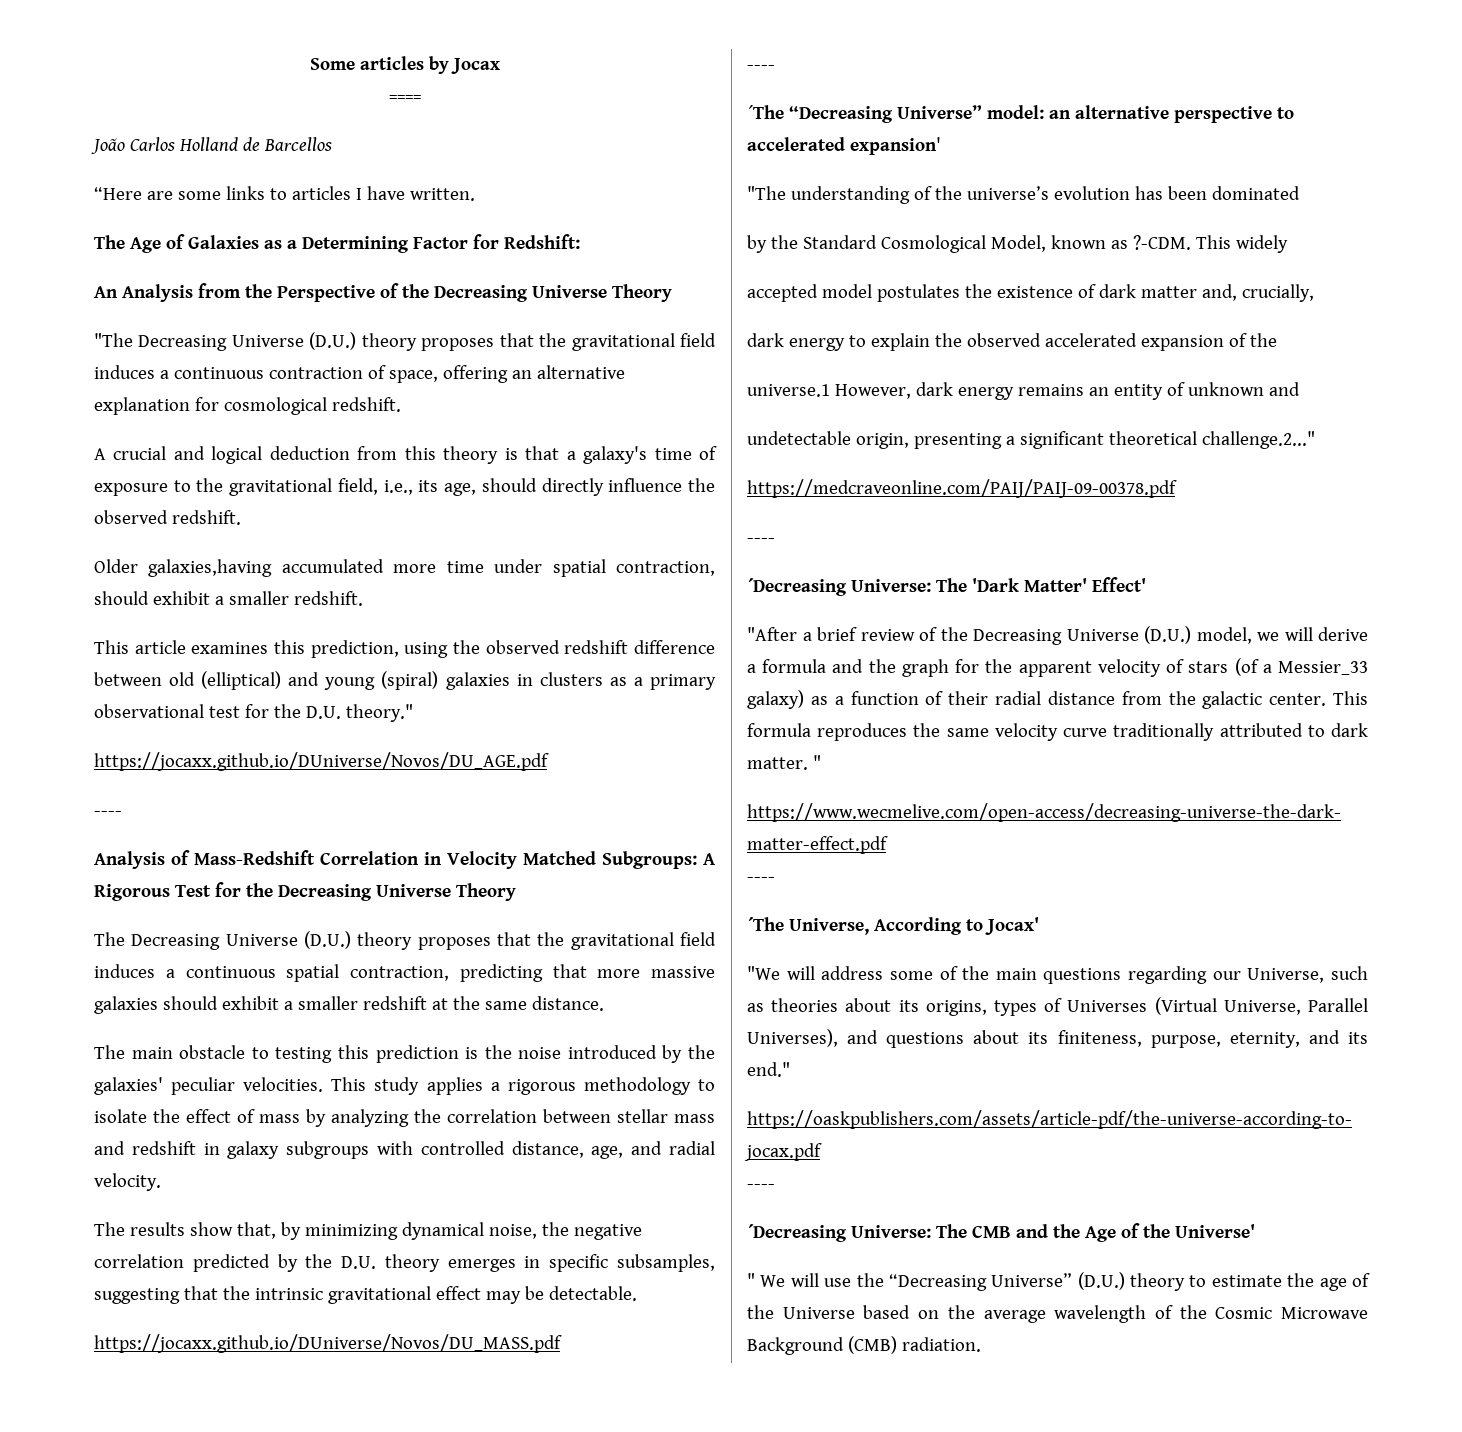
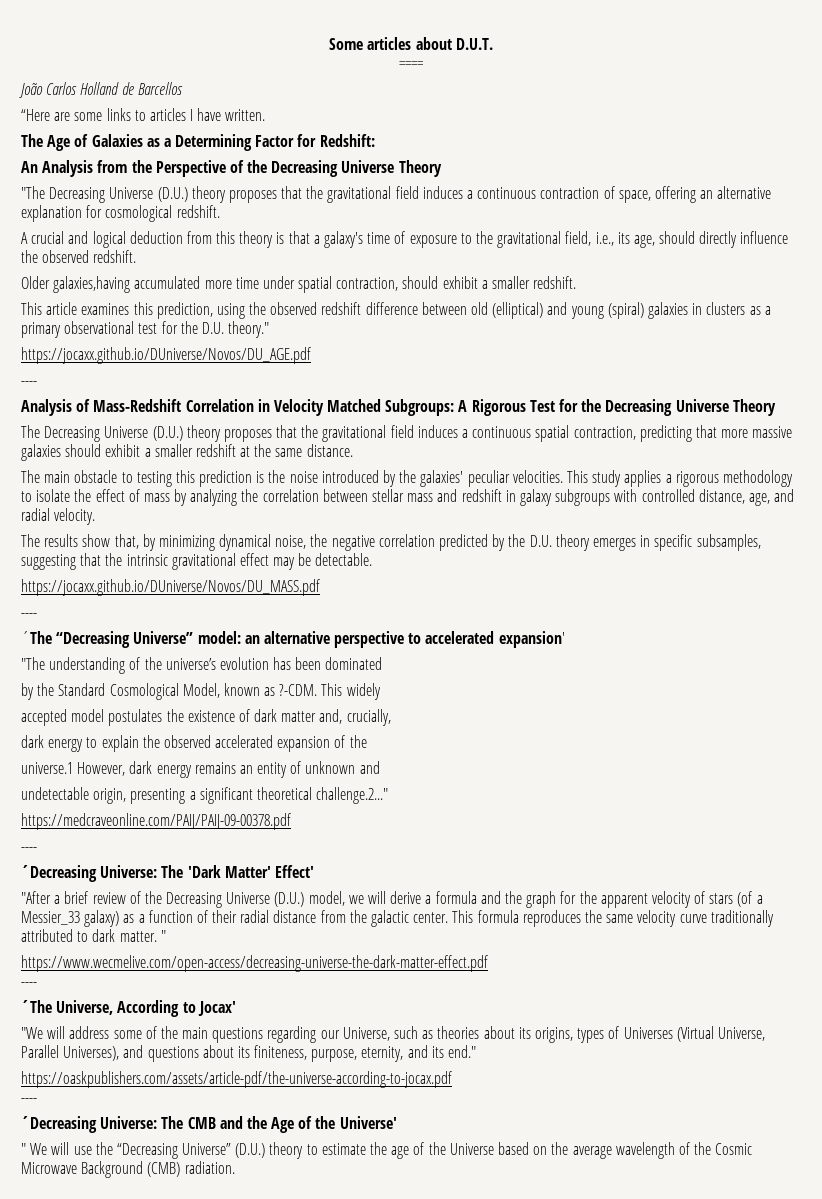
- Some articles by Jocax
+ Some articles about D.U.T.

